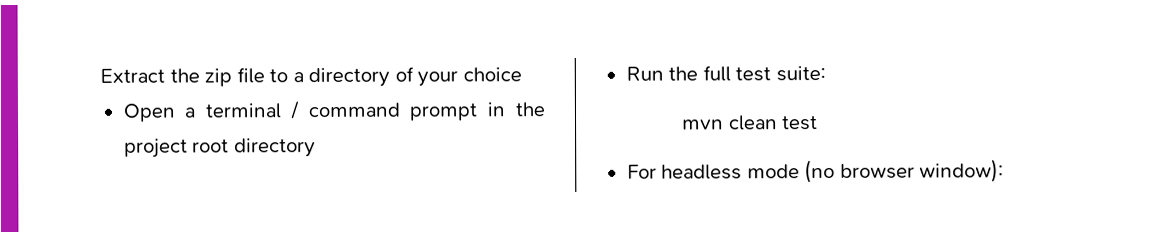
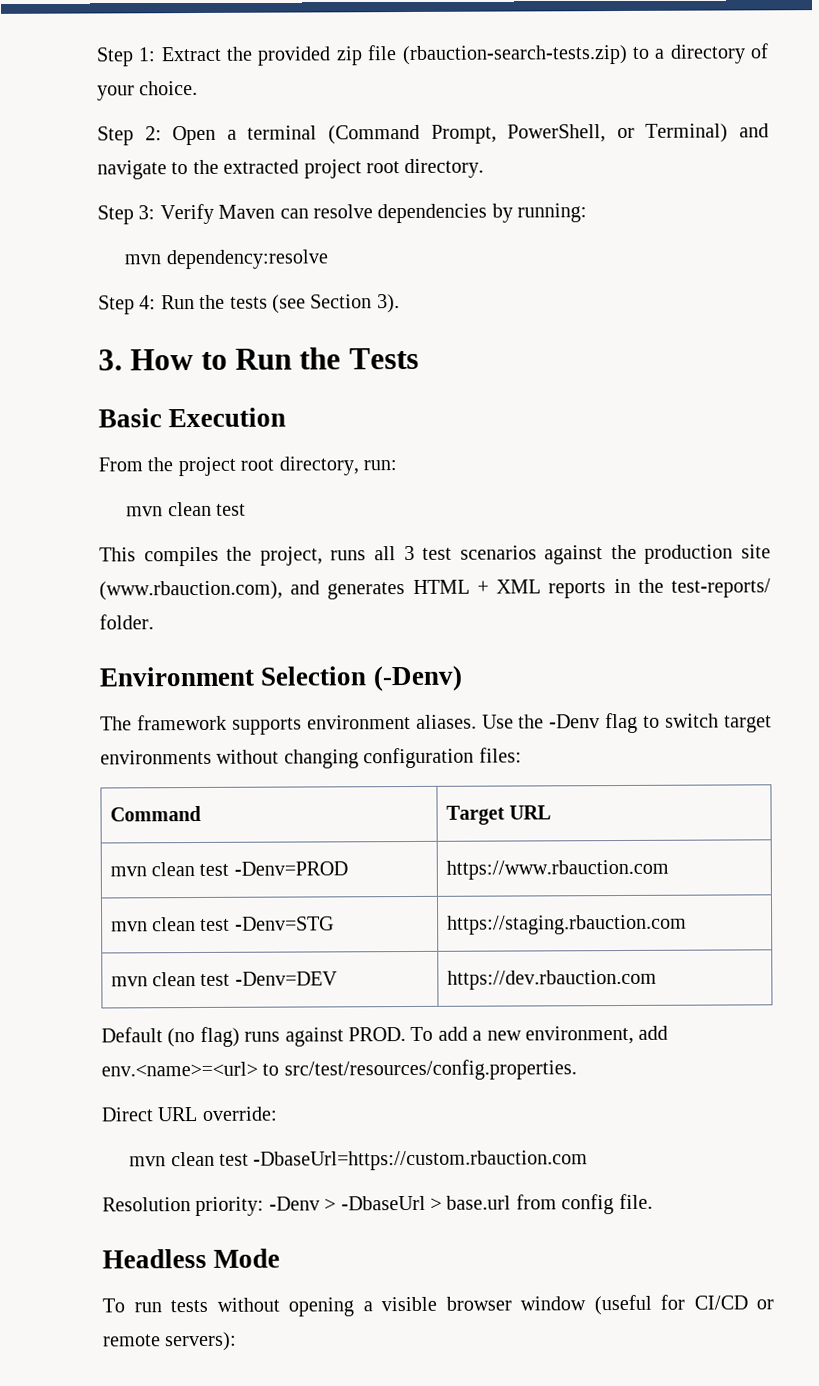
- Extract the zip file to a directory of your choice
- Open a terminal / command prompt in the project root directory
- Run the full test suite:
+ Step 1: Extract the provided zip file (rbauction-search-tests.zip) to a directory of your choice.
+ Step 2: Open a terminal (Command Prompt, PowerShell, or Terminal) and navigate to the extracted project root directory.
+ Step 3: Verify Maven can resolve dependencies by running:
+ mvn dependency:resolve
+ Step 4: Run the tests (see Section 3).
+ 3. How to Run the Tests
+ Basic Execution
+ From the project root directory, run:
  mvn clean test
- For headless mode (no browser window):
+ This compiles the project, runs all 3 test scenarios against the production site (www.rbauction.com), and generates HTML + XML reports in the test-reports/ folder.
+ Environment Selection (-Denv)
+ The framework supports environment aliases. Use the -Denv flag to switch target environments without changing configuration files:
+ Command | Target URL
+ mvn clean test -Denv=PROD | https://www.rbauction.com
+ mvn clean test -Denv=STG | https://staging.rbauction.com
+ mvn clean test -Denv=DEV | https://dev.rbauction.com
+ Default (no flag) runs against PROD. To add a new environment, add env.<name>=<url> to src/test/resources/config.properties.
+ Direct URL override:
+ mvn clean test -DbaseUrl=https://custom.rbauction.com
+ Resolution priority: -Denv > -DbaseUrl > base.url from config file.
+ Headless Mode
+ To run tests without opening a visible browser window (useful for CI/CD or remote servers):

